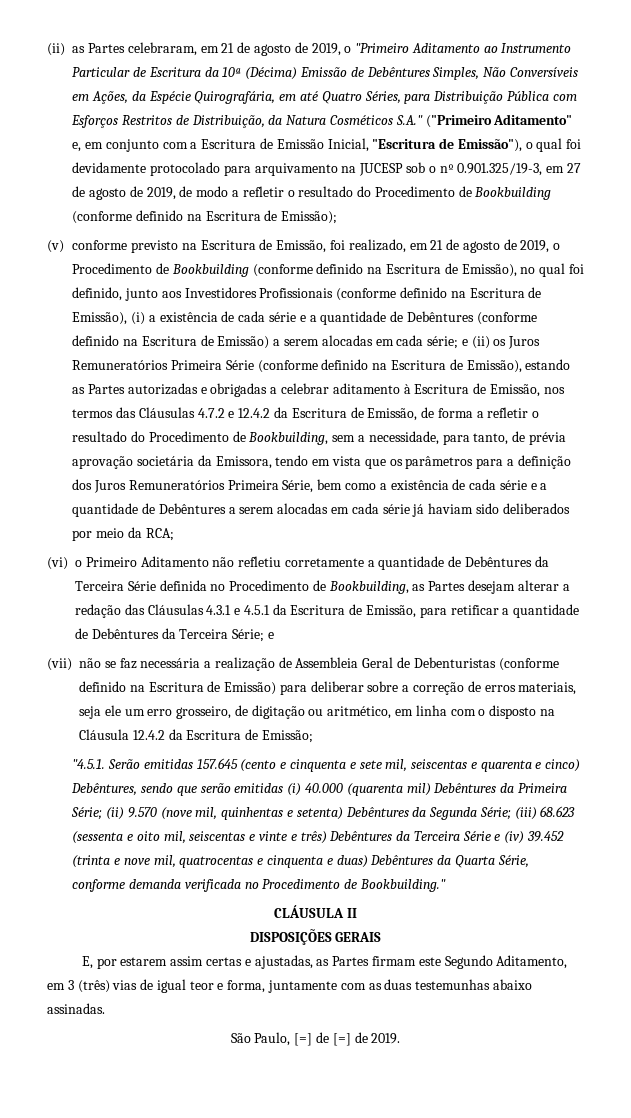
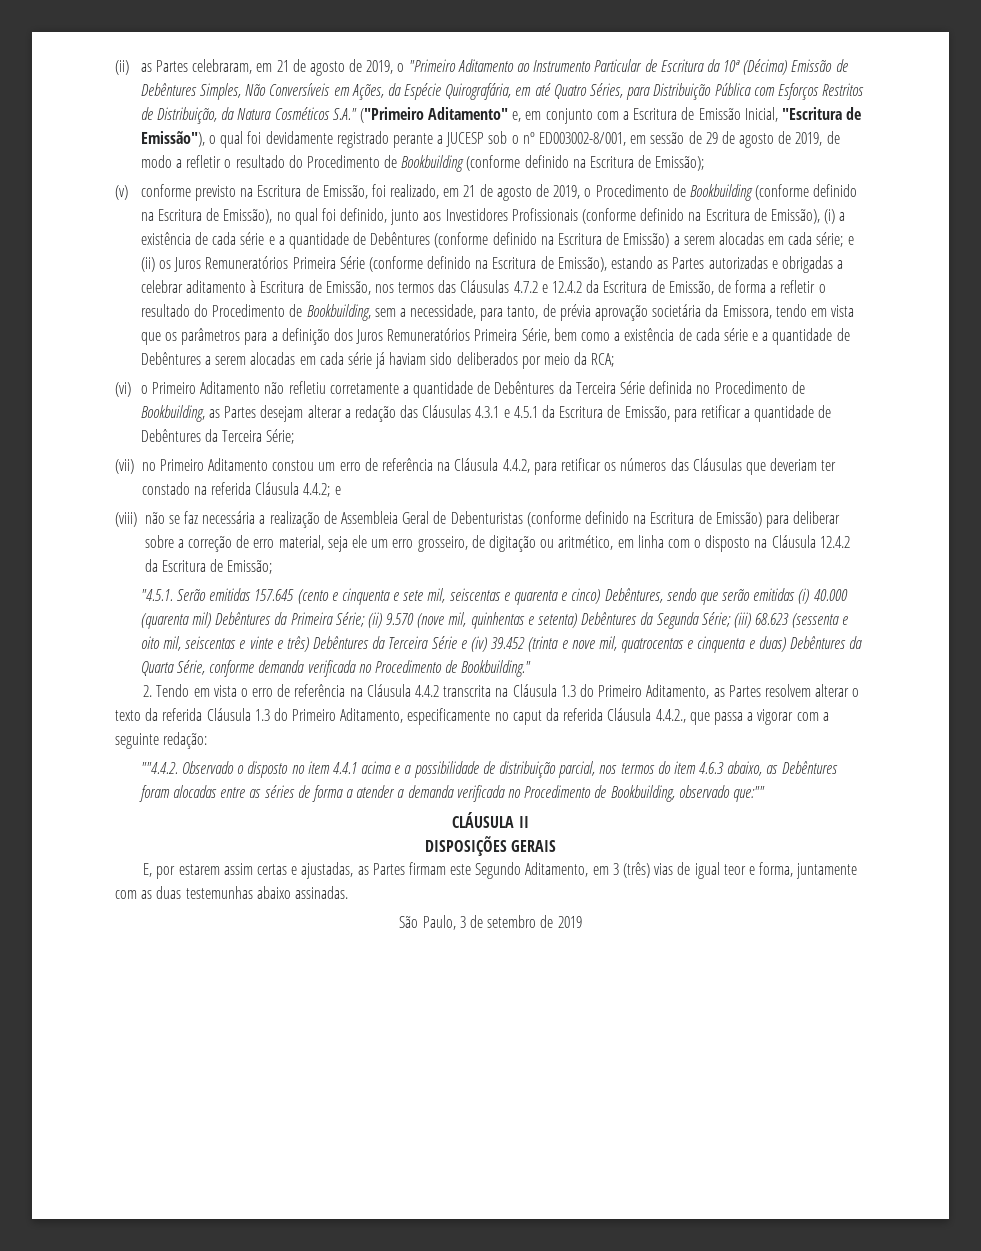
- (ii) as Partes celebraram, em 21 de agosto de 2019, o "Primeiro Aditamento ao Instrumento Particular de Escritura da 10ª (Décima) Emissão de Debêntures Simples, Não Conversíveis em Ações, da Espécie Quirografária, em até Quatro Séries, para Distribuição Pública com Esforços Restritos de Distribuição, da Natura Cosméticos S.A." ("Primeiro Aditamento" e, em conjunto com a Escritura de Emissão Inicial, "Escritura de Emissão"), o qual foi devidamente protocolado para arquivamento na JUCESP sob o nº 0.901.325/19-3, em 27 de agosto de 2019, de modo a refletir o resultado do Procedimento de Bookbuilding (conforme definido na Escritura de Emissão);
+ (ii) as Partes celebraram, em 21 de agosto de 2019, o "Primeiro Aditamento ao Instrumento Particular de Escritura da 10ª (Décima) Emissão de Debêntures Simples, Não Conversíveis em Ações, da Espécie Quirografária, em até Quatro Séries, para Distribuição Pública com Esforços Restritos de Distribuição, da Natura Cosméticos S.A." ("Primeiro Aditamento" e, em conjunto com a Escritura de Emissão Inicial, "Escritura de Emissão"), o qual foi devidamente registrado perante a JUCESP sob o nº ED003002-8/001, em sessão de 29 de agosto de 2019, de modo a refletir o resultado do Procedimento de Bookbuilding (conforme definido na Escritura de Emissão);
- (vi) o Primeiro Aditamento não refletiu corretamente a quantidade de Debêntures da Terceira Série definida no Procedimento de Bookbuilding, as Partes desejam alterar a redação das Cláusulas 4.3.1 e 4.5.1 da Escritura de Emissão, para retificar a quantidade de Debêntures da Terceira Série; e
+ (vi) o Primeiro Aditamento não refletiu corretamente a quantidade de Debêntures da Terceira Série definida no Procedimento de Bookbuilding, as Partes desejam alterar a redação das Cláusulas 4.3.1 e 4.5.1 da Escritura de Emissão, para retificar a quantidade de Debêntures da Terceira Série;
+ (vii) no Primeiro Aditamento constou um erro de referência na Cláusula 4.4.2, para retificar os números das Cláusulas que deveriam ter constado na referida Cláusula 4.4.2; e
- (vii) não se faz necessária a realização de Assembleia Geral de Debenturistas (conforme definido na Escritura de Emissão) para deliberar sobre a correção de erros materiais, seja ele um erro grosseiro, de digitação ou aritmético, em linha com o disposto na Cláusula 12.4.2 da Escritura de Emissão;
+ (viii) não se faz necessária a realização de Assembleia Geral de Debenturistas (conforme definido na Escritura de Emissão) para deliberar sobre a correção de erro material, seja ele um erro grosseiro, de digitação ou aritmético, em linha com o disposto na Cláusula 12.4.2 da Escritura de Emissão;
+ 2. Tendo em vista o erro de referência na Cláusula 4.4.2 transcrita na Cláusula 1.3 do Primeiro Aditamento, as Partes resolvem alterar o texto da referida Cláusula 1.3 do Primeiro Aditamento, especificamente no caput da referida Cláusula 4.4.2., que passa a vigorar com a seguinte redação:
+ ""4.4.2. Observado o disposto no item 4.4.1 acima e a possibilidade de distribuição parcial, nos termos do item 4.6.3 abaixo, as Debêntures foram alocadas entre as séries de forma a atender a demanda verificada no Procedimento de Bookbuilding, observado que:""
- São Paulo, [=] de [=] de 2019.
+ São Paulo, 3 de setembro de 2019

